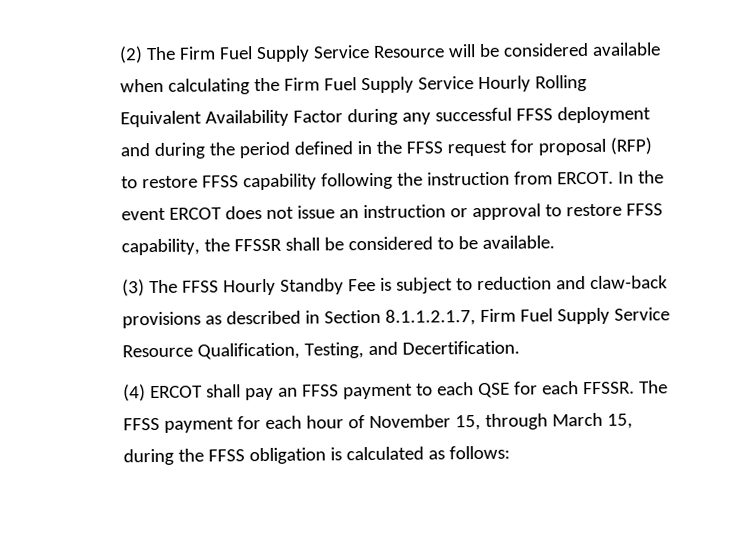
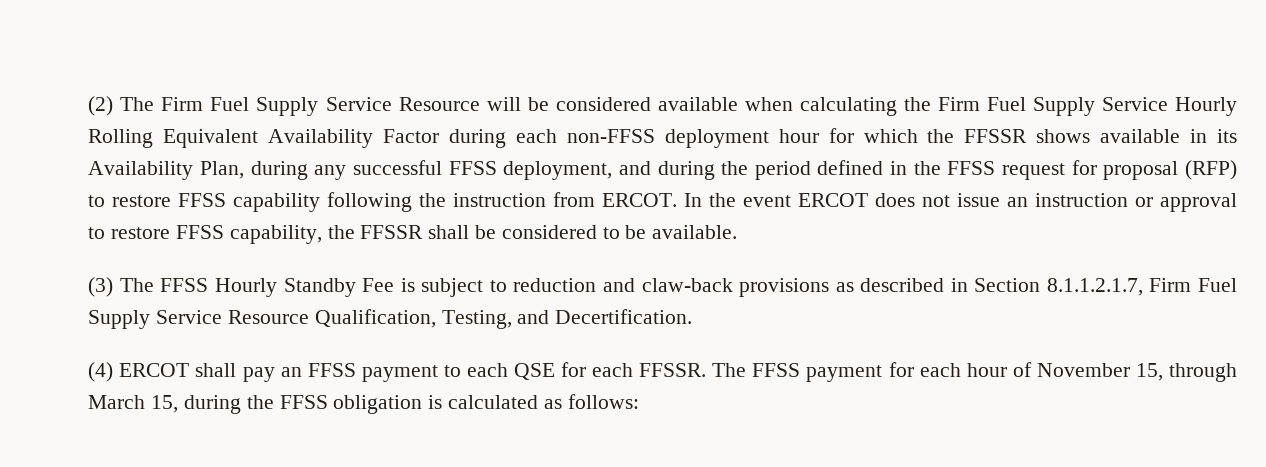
- (2) The Firm Fuel Supply Service Resource will be considered available when calculating the Firm Fuel Supply Service Hourly Rolling Equivalent Availability Factor during any successful FFSS deployment and during the period defined in the FFSS request for proposal (RFP) to restore FFSS capability following the instruction from ERCOT.
+ (2) The Firm Fuel Supply Service Resource will be considered available when calculating the Firm Fuel Supply Service Hourly Rolling Equivalent Availability Factor during each non-FFSS deployment hour for which the FFSSR shows available in its Availability Plan, during any successful FFSS deployment, and during the period defined in the FFSS request for proposal (RFP) to restore FFSS capability following the instruction from ERCOT.

